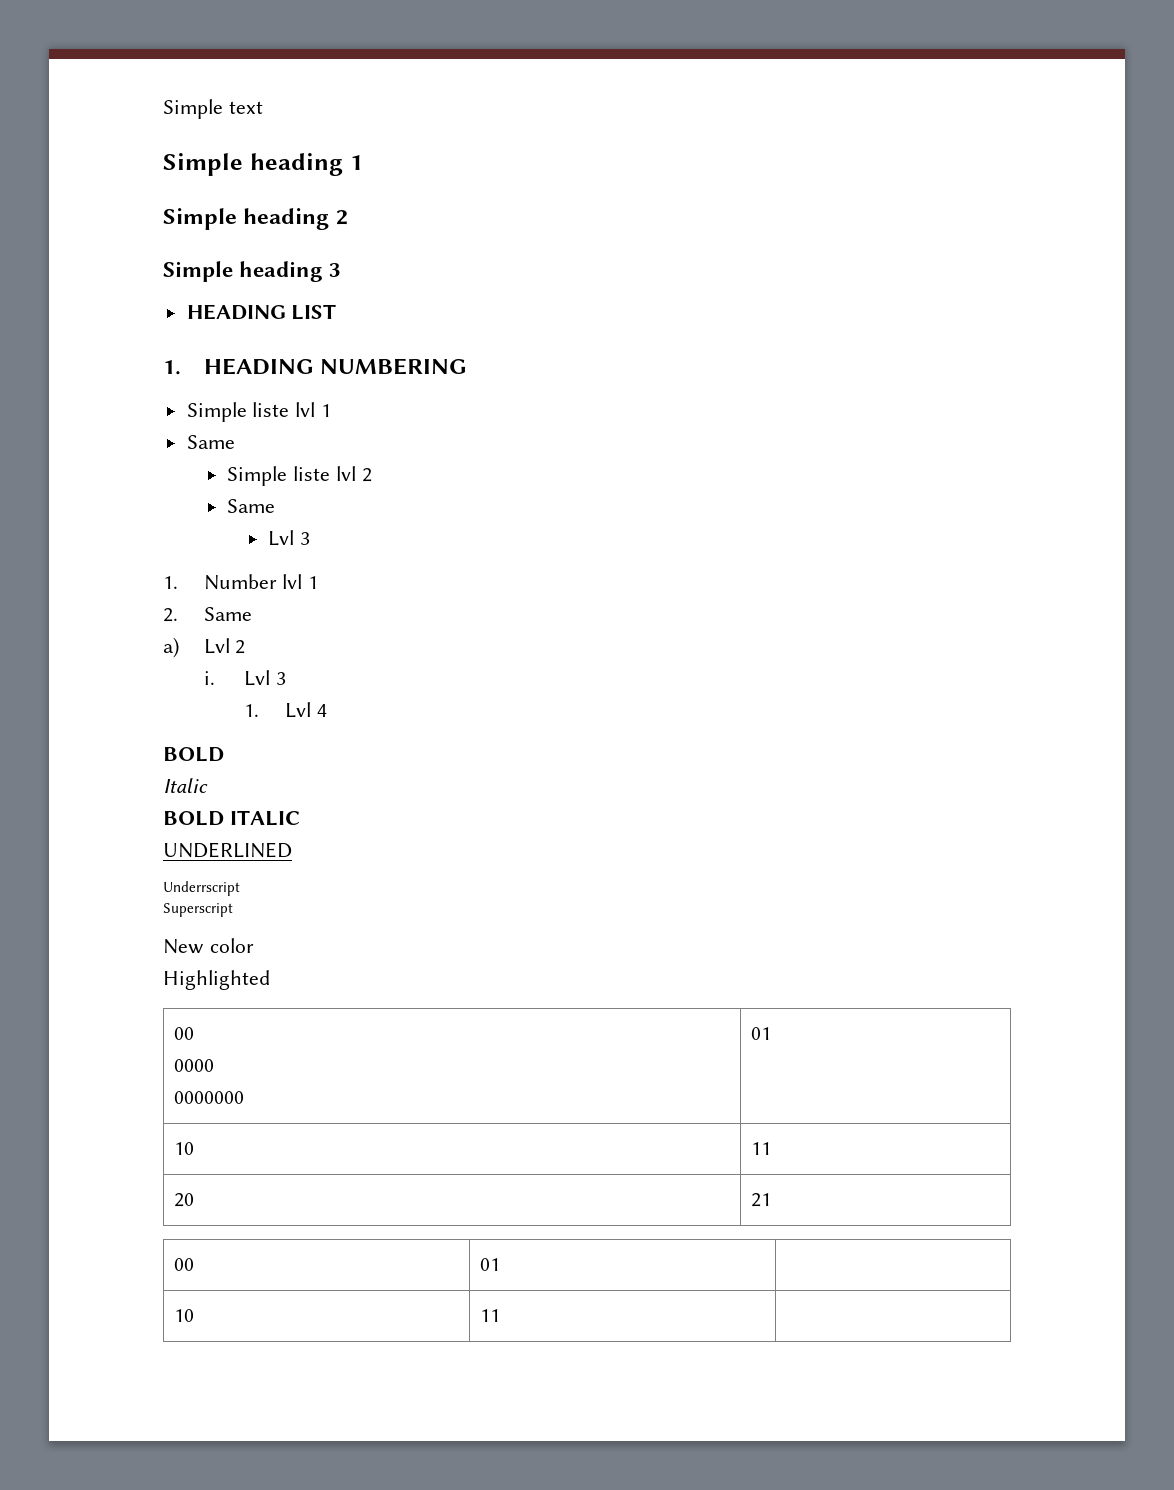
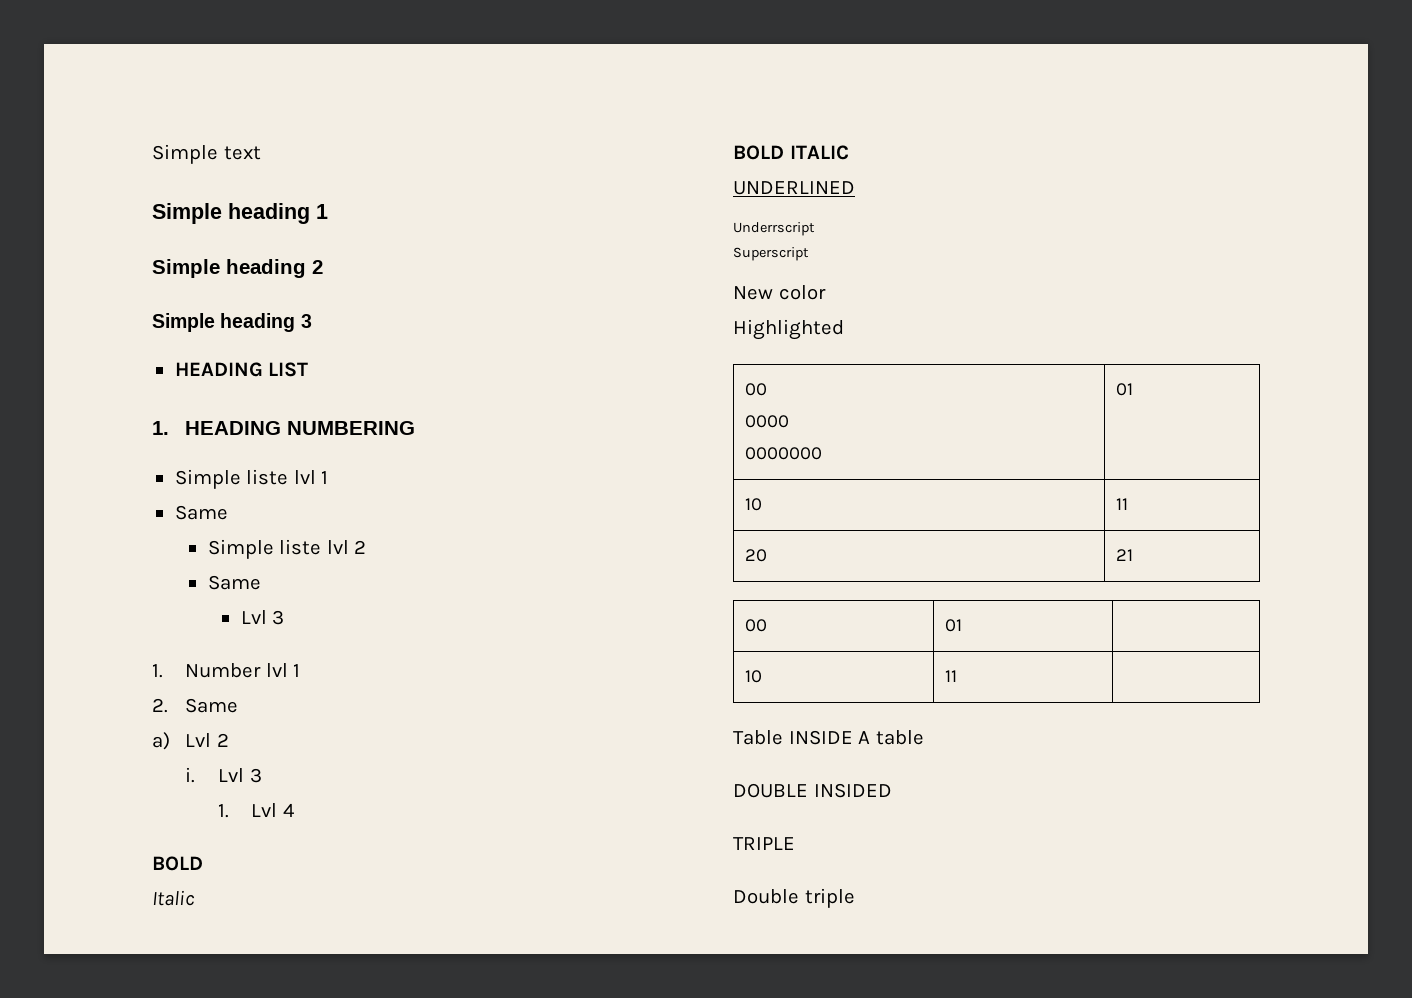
+ Table INSIDE A table
+ DOUBLE INSIDED
+ TRIPLE
+ Double triple

